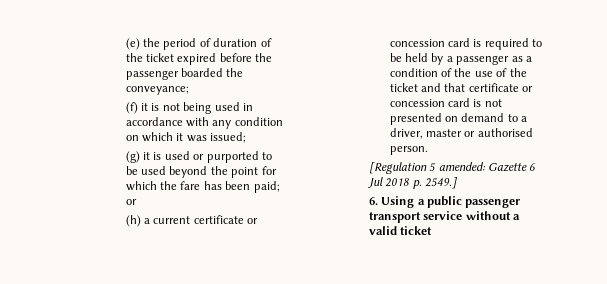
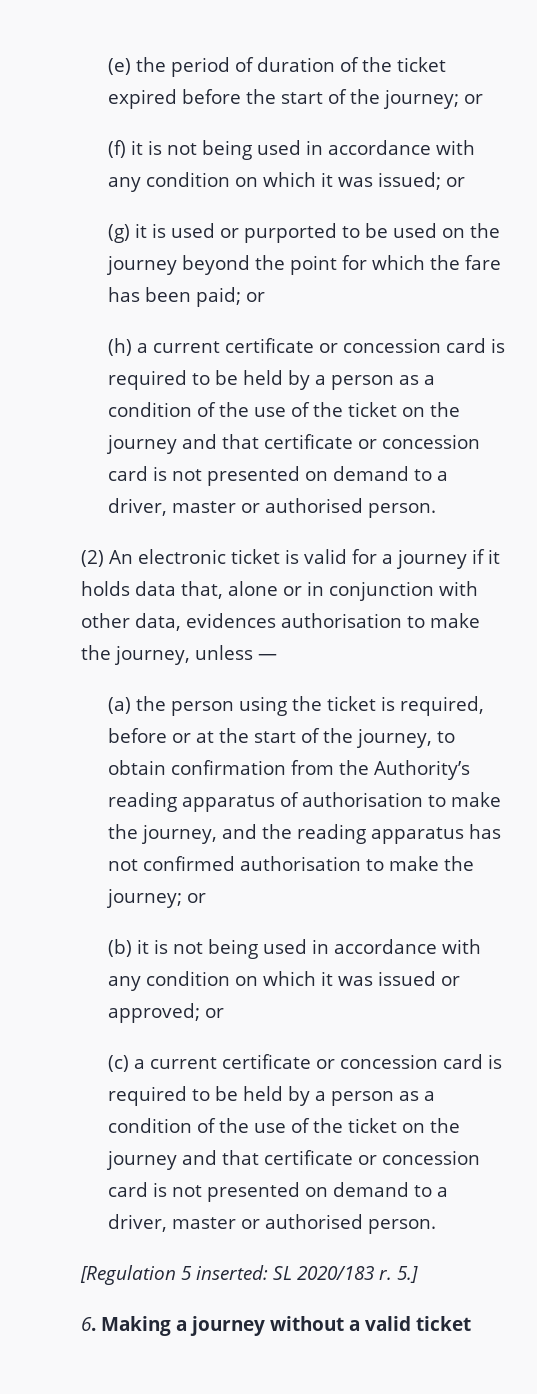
- (e) the period of duration of the ticket expired before the passenger boarded the conveyance;
+ (e) the period of duration of the ticket expired before the start of the journey; or
- (f) it is not being used in accordance with any condition on which it was issued;
+ (f) it is not being used in accordance with any condition on which it was issued; or
- (g) it is used or purported to be used beyond the point for which the fare has been paid; or
+ (g) it is used or purported to be used on the journey beyond the point for which the fare has been paid; or
- (h) a current certificate or concession card is required to be held by a passenger as a condition of the use of the ticket and that certificate or concession card is not presented on demand to a driver, master or authorised person.
+ (h) a current certificate or concession card is required to be held by a person as a condition of the use of the ticket on the journey and that certificate or concession card is not presented on demand to a driver, master or authorised person.
+ (2) An electronic ticket is valid for a journey if it holds data that, alone or in conjunction with other data, evidences authorisation to make the journey, unless —
+ (a) the person using the ticket is required, before or at the start of the journey, to obtain confirmation from the Authority’s reading apparatus of authorisation to make the journey, and the reading apparatus has not confirmed authorisation to make the journey; or
+ (b) it is not being used in accordance with any condition on which it was issued or approved; or
+ (c) a current certificate or concession card is required to be held by a person as a condition of the use of the ticket on the journey and that certificate or concession card is not presented on demand to a driver, master or authorised person.
- [Regulation 5 amended: Gazette 6 Jul 2018 p. 2549.]
- 6. Using a public passenger transport service without a valid ticket
+ [Regulation 5 inserted: SL 2020/183 r. 5.]
+ 6. Making a journey without a valid ticket

